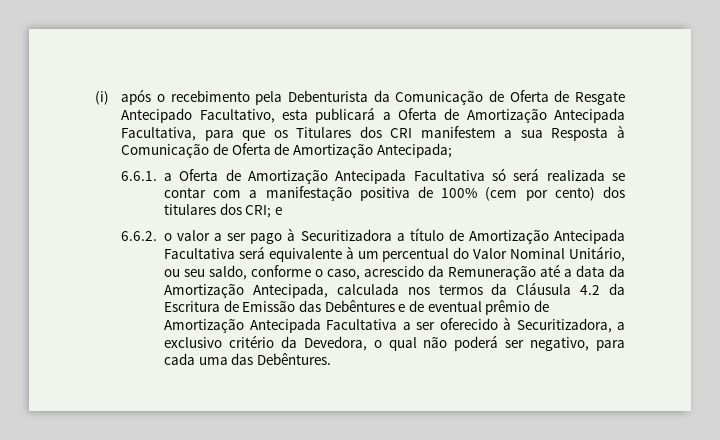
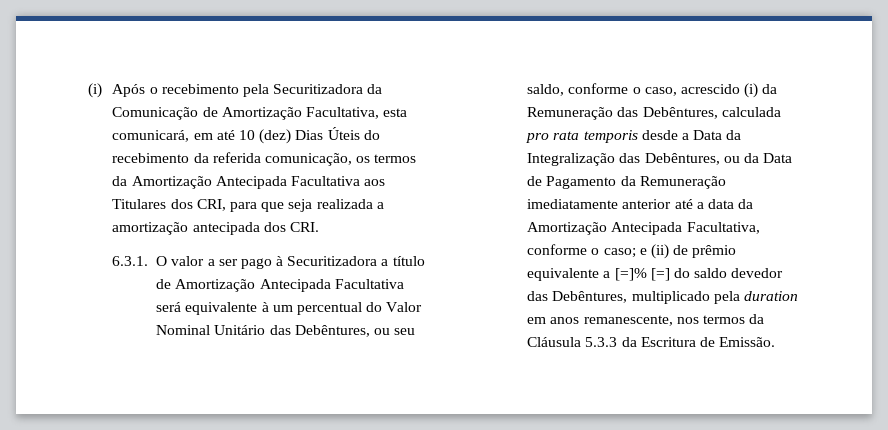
- (i) após o recebimento pela Debenturista da Comunicação de Oferta de Resgate Antecipado Facultativo, esta publicará a Oferta de Amortização Antecipada Facultativa, para que os Titulares dos CRI manifestem a sua Resposta à Comunicação de Oferta de Amortização Antecipada;
- 6.6.1. a Oferta de Amortização Antecipada Facultativa só será realizada se contar com a manifestação positiva de 100% (cem por cento) dos titulares dos CRI; e
- 6.6.2. o valor a ser pago à Securitizadora a título de Amortização Antecipada Facultativa será equivalente à um percentual do Valor Nominal Unitário, ou seu saldo, conforme o caso, acrescido da Remuneração até a data da Amortização Antecipada, calculada nos termos da Cláusula 4.2 da Escritura de Emissão das Debêntures e de eventual prêmio de Amortização Antecipada Facultativa a ser oferecido à Securitizadora, a exclusivo critério da Devedora, o qual não poderá ser negativo, para cada uma das Debêntures.
+ (i) Após o recebimento pela Securitizadora da Comunicação de Amortização Facultativa, esta comunicará, em até 10 (dez) Dias Úteis do recebimento da referida comunicação, os termos da Amortização Antecipada Facultativa aos Titulares dos CRI, para que seja realizada a amortização antecipada dos CRI.
+ 6.3.1. O valor a ser pago à Securitizadora a título de Amortização Antecipada Facultativa será equivalente à um percentual do Valor Nominal Unitário das Debêntures, ou seu saldo, conforme o caso, acrescido (i) da Remuneração das Debêntures, calculada pro rata temporis desde a Data da Integralização das Debêntures, ou da Data de Pagamento da Remuneração imediatamente anterior até a data da Amortização Antecipada Facultativa, conforme o caso; e (ii) de prêmio equivalente a [=]% [=] do saldo devedor das Debêntures, multiplicado pela duration em anos remanescente, nos termos da Cláusula 5.3.3 da Escritura de Emissão.

